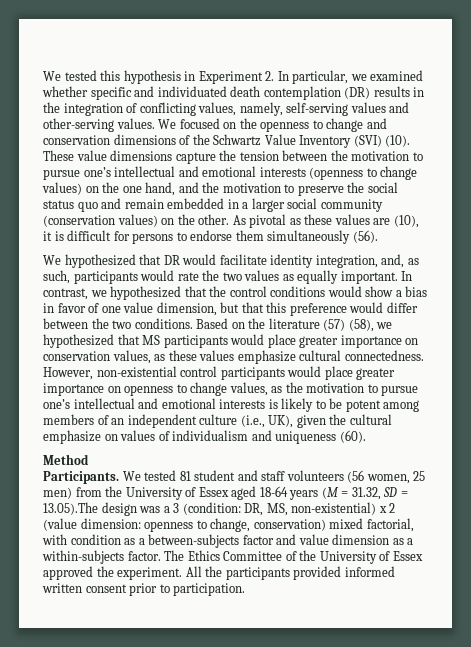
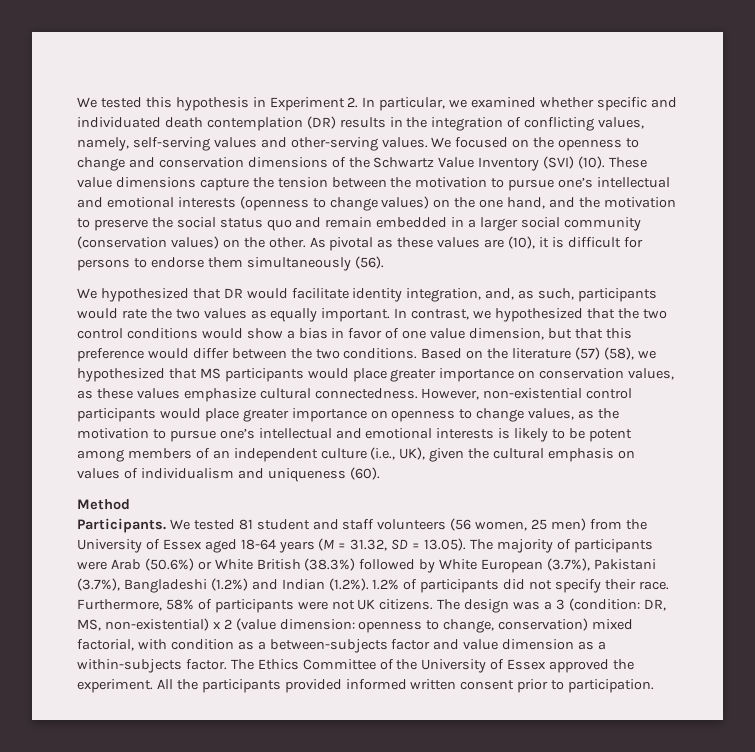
- In contrast, we hypothesized that the control conditions would show a bias in favor of one value dimension, but that this preference would differ between the two conditions.
+ In contrast, we hypothesized that the two control conditions would show a bias in favor of one value dimension, but that this preference would differ between the two conditions.
- However, non-existential control participants would place greater importance on openness to change values, as the motivation to pursue one’s intellectual and emotional interests is likely to be potent among members of an independent culture (i.e., UK), given the cultural emphasize on values of individualism and uniqueness (60).
+ However, non-existential control participants would place greater importance on openness to change values, as the motivation to pursue one’s intellectual and emotional interests is likely to be potent among members of an independent culture (i.e., UK), given the cultural emphasis on values of individualism and uniqueness (60).
- We tested 81 student and staff volunteers (56 women, 25 men) from the University of Essex aged 18-64 years (M = 31.32, SD = 13.05).The design was a 3 (condition: DR, MS, non-existential) x 2 (value dimension: openness to change, conservation) mixed factorial, with condition as a between-subjects factor and value dimension as a within-subjects factor.
+ We tested 81 student and staff volunteers (56 women, 25 men) from the University of Essex aged 18-64 years (M = 31.32, SD = 13.05). The majority of participants were Arab (50.6%) or White British (38.3%) followed by White European (3.7%), Pakistani (3.7%), Bangladeshi (1.2%) and Indian (1.2%). 1.2% of participants did not specify their race. Furthermore, 58% of participants were not UK citizens. The design was a 3 (condition: DR, MS, non-existential) x 2 (value dimension: openness to change, conservation) mixed factorial, with condition as a between-subjects factor and value dimension as a within-subjects factor.

